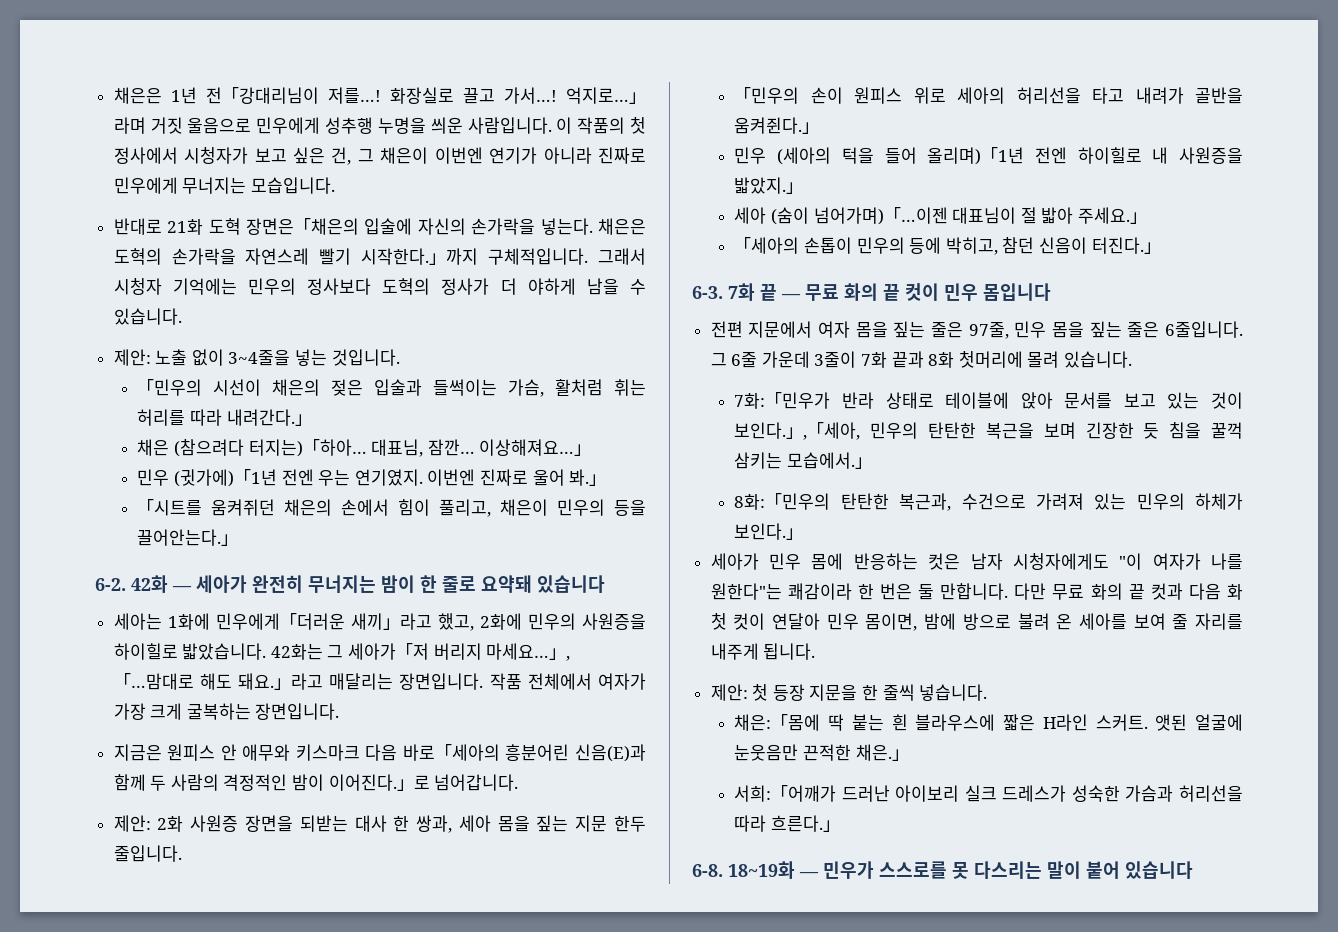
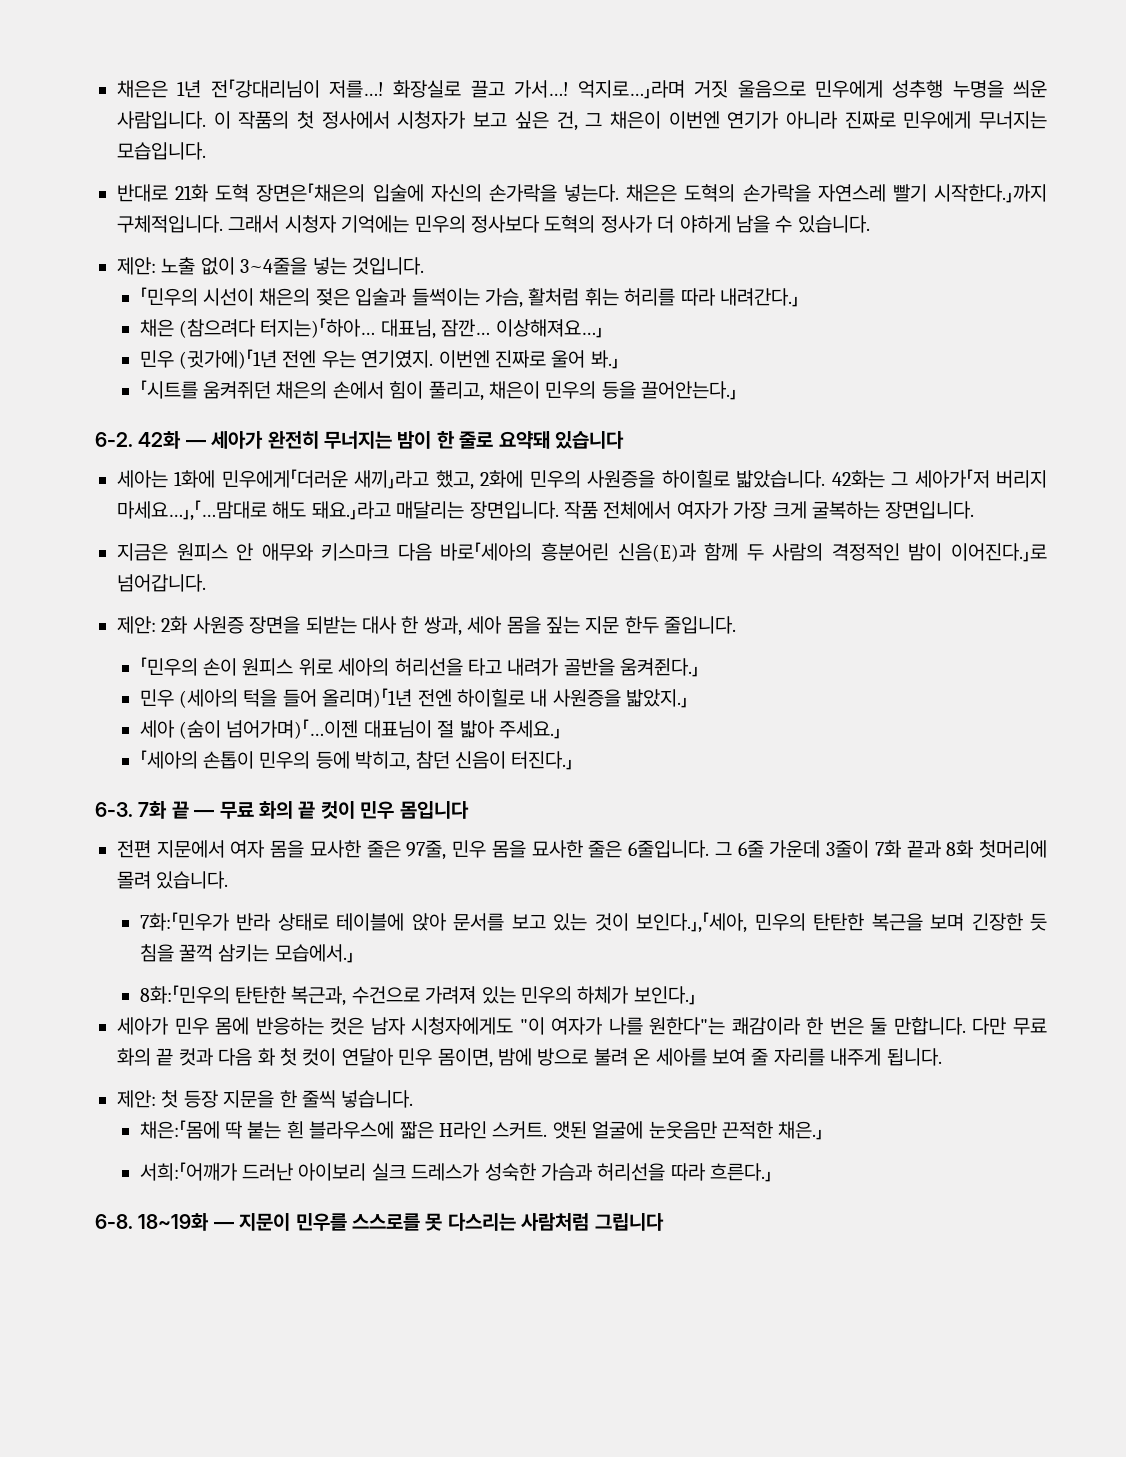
- 전편 지문에서 여자 몸을 짚는 줄은 97줄, 민우 몸을 짚는 줄은 6줄입니다.
+ 전편 지문에서 여자 몸을 묘사한 줄은 97줄, 민우 몸을 묘사한 줄은 6줄입니다.
- 18~19화 — 민우가 스스로를 못 다스리는 말이 붙어 있습니다
+ 18~19화 — 지문이 민우를 스스로를 못 다스리는 사람처럼 그립니다

